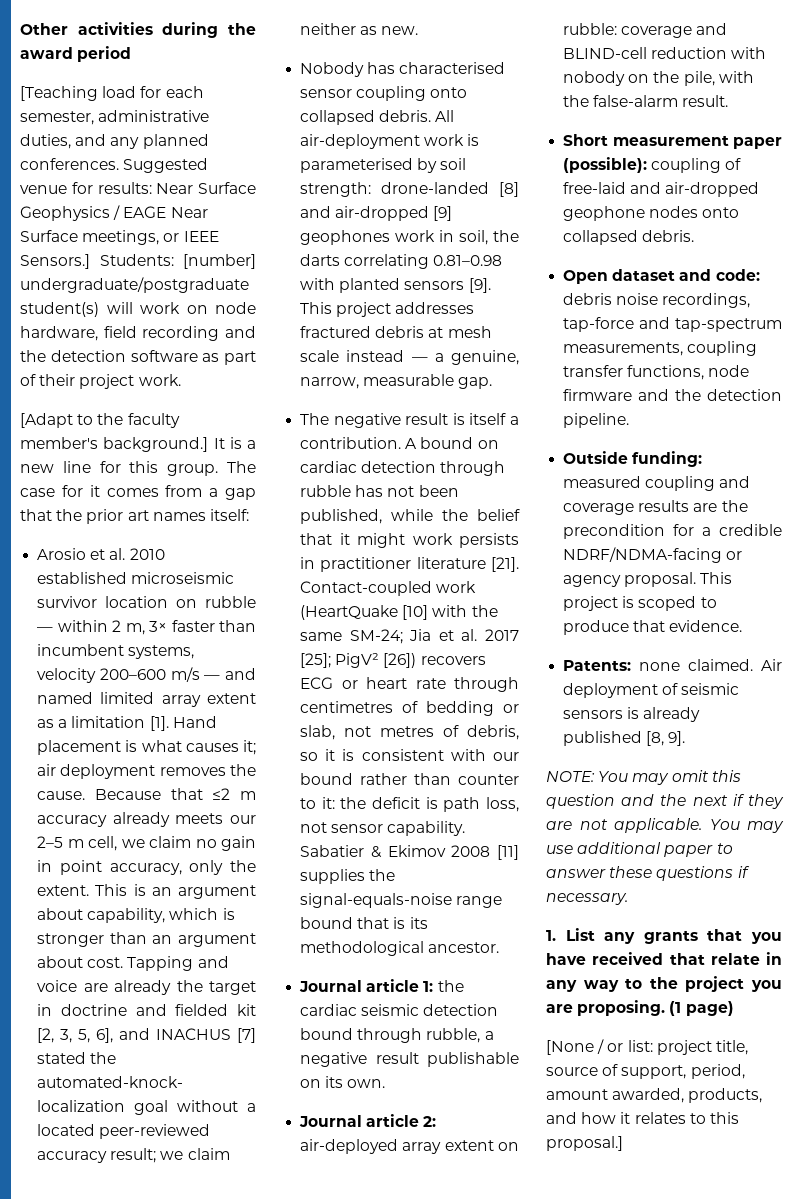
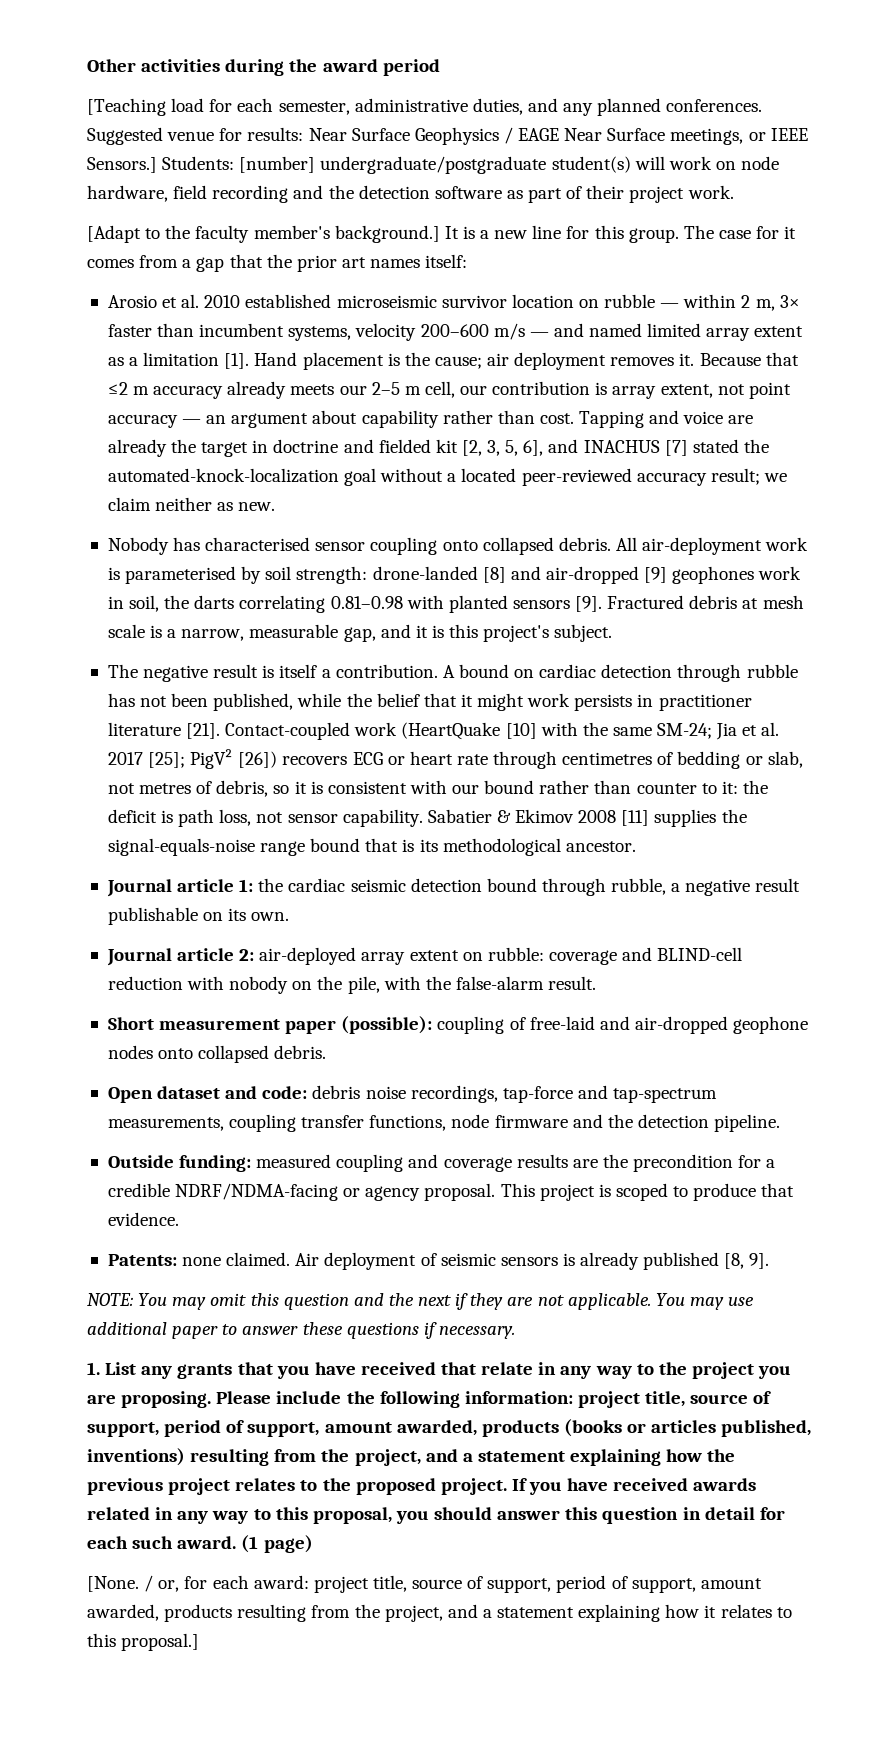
- Hand placement is what causes it; air deployment removes the cause.
+ Hand placement is the cause; air deployment removes it.
- Because that ≤2 m accuracy already meets our 2–5 m cell, we claim no gain in point accuracy, only the extent. This is an argument about capability, which is stronger than an argument about cost.
+ Because that ≤2 m accuracy already meets our 2–5 m cell, our contribution is array extent, not point accuracy — an argument about capability rather than cost.
- This project addresses fractured debris at mesh scale instead — a genuine, narrow, measurable gap.
+ Fractured debris at mesh scale is a narrow, measurable gap, and it is this project's subject.
- (1 page)
- [None / or list: project title, source of support, period, amount awarded, products, and how it relates to this proposal.]
+ Please include the following information: project title, source of support, period of support, amount awarded, products (books or articles published, inventions) resulting from the project, and a statement explaining how the previous project relates to the proposed project. If you have received awards related in any way to this proposal, you should answer this question in detail for each such award. (1 page)
+ [None. / or, for each award: project title, source of support, period of support, amount awarded, products resulting from the project, and a statement explaining how it relates to this proposal.]

